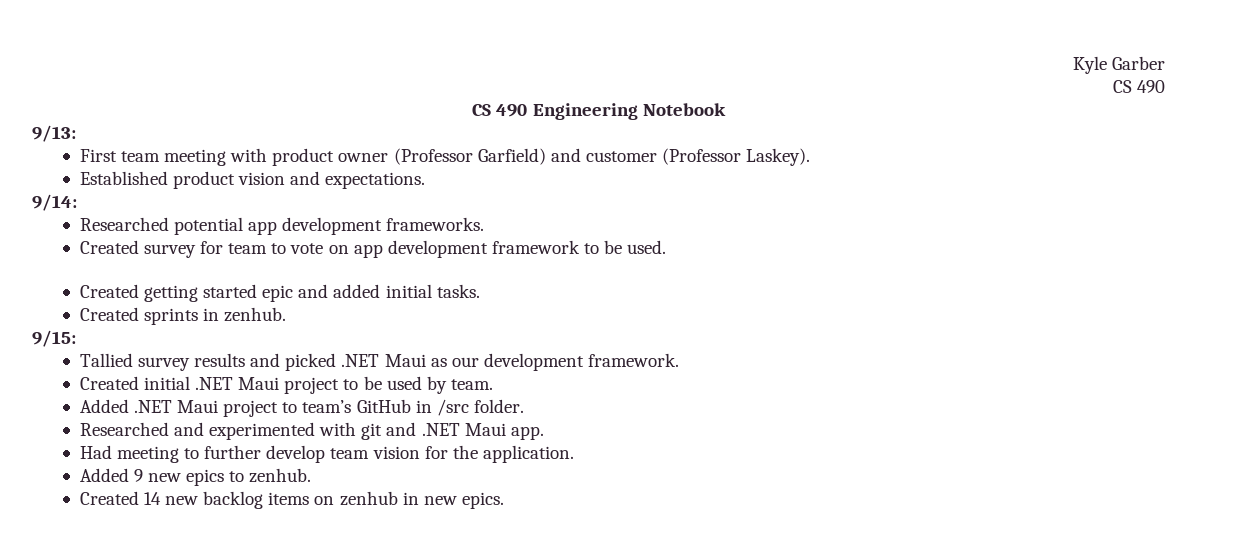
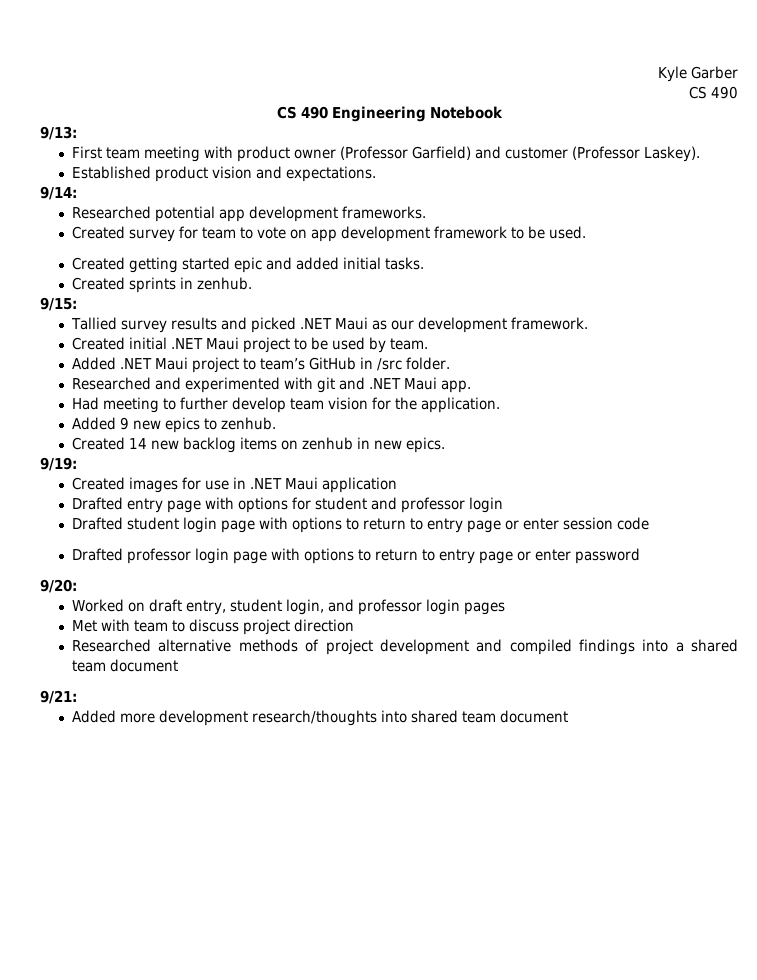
+ 9/19:
+ Created images for use in .NET Maui application
+ Drafted entry page with options for student and professor login
+ Drafted student login page with options to return to entry page or enter session code
+ Drafted professor login page with options to return to entry page or enter password
+ 9/20:
+ Worked on draft entry, student login, and professor login pages
+ Met with team to discuss project direction
+ Researched alternative methods of project development and compiled findings into a shared team document
+ 9/21:
+ Added more development research/thoughts into shared team document

